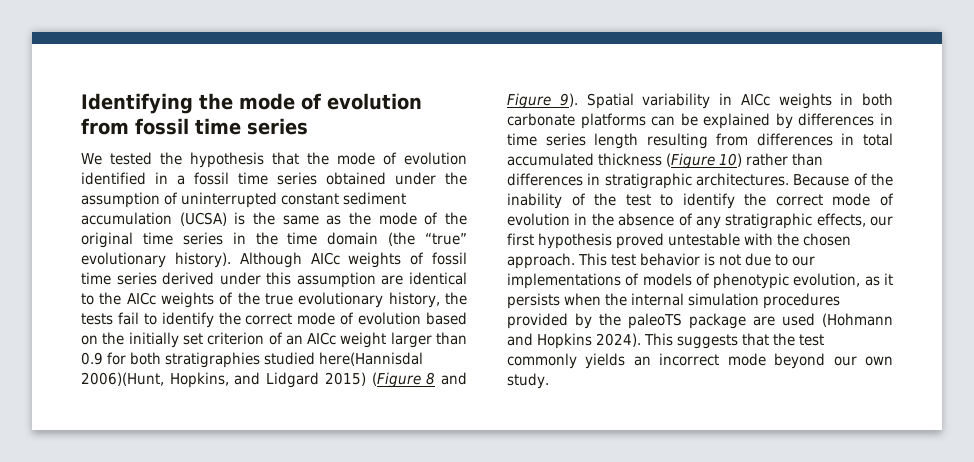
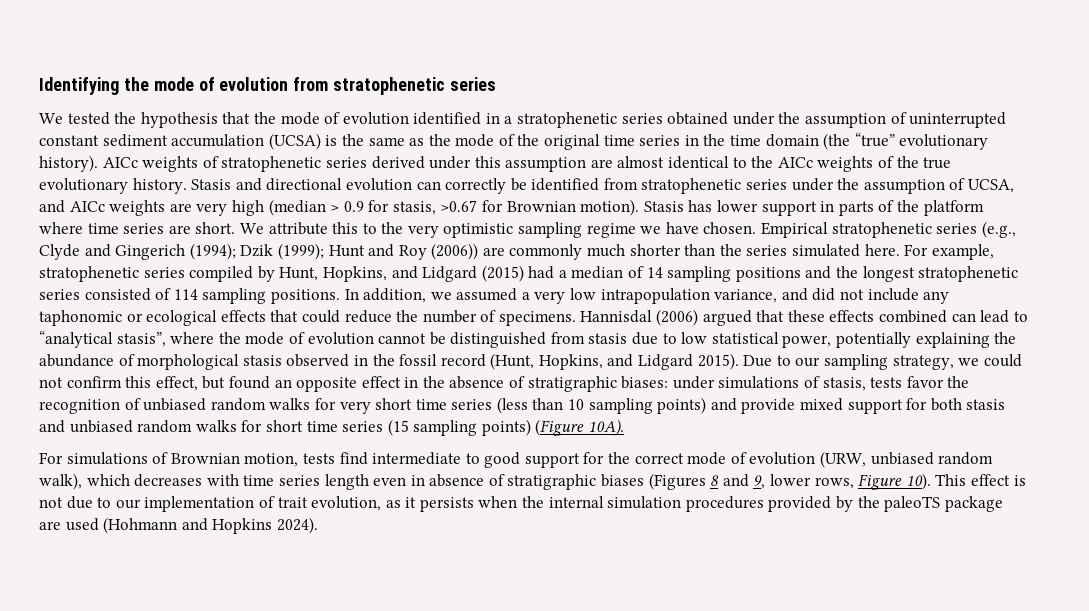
- Identifying the mode of evolution from fossil time series
+ Identifying the mode of evolution from stratophenetic series
- We tested the hypothesis that the mode of evolution identified in a fossil time series obtained under the assumption of uninterrupted constant sediment accumulation (UCSA) is the same as the mode of the original time series in the time domain (the “true” evolutionary history).
+ We tested the hypothesis that the mode of evolution identified in a stratophenetic series obtained under the assumption of uninterrupted constant sediment accumulation (UCSA) is the same as the mode of the original time series in the time domain (the “true” evolutionary history).
- Although AICc weights of fossil time series derived under this assumption are identical to the AICc weights of the true evolutionary history, the tests fail to identify the correct mode of evolution based on the initially set criterion of an AICc weight larger than 0.9 for both stratigraphies studied here(Hannisdal 2006)(Hunt, Hopkins, and Lidgard 2015) (Figure 8 and Figure 9). Spatial variability in AICc weights in both carbonate platforms can be explained by differences in time series length resulting from differences in total accumulated thickness (Figure 10) rather than differences in stratigraphic architectures. Because of the inability of the test to identify the correct mode of evolution in the absence of any stratigraphic effects, our first hypothesis proved untestable with the chosen approach. This test behavior is not due to our implementations of models of phenotypic evolution, as it persists when the internal simulation procedures provided by the paleoTS package are used (Hohmann and Hopkins 2024). This suggests that the test commonly yields an incorrect mode beyond our own study.
+ AICc weights of stratophenetic series derived under this assumption are almost identical to the AICc weights of the true evolutionary history. Stasis and directional evolution can correctly be identified from stratophenetic series under the assumption of UCSA, and AICc weights are very high (median > 0.9 for stasis, >0.67 for Brownian motion). Stasis has lower support in parts of the platform where time series are short. We attribute this to the very optimistic sampling regime we have chosen. Empirical stratophenetic series (e.g., Clyde and Gingerich (1994); Dzik (1999); Hunt and Roy (2006)) are commonly much shorter than the series simulated here. For example, stratophenetic series compiled by Hunt, Hopkins, and Lidgard (2015) had a median of 14 sampling positions and the longest stratophenetic series consisted of 114 sampling positions. In addition, we assumed a very low intrapopulation variance, and did not include any taphonomic or ecological effects that could reduce the number of specimens. Hannisdal (2006) argued that these effects combined can lead to “analytical stasis”, where the mode of evolution cannot be distinguished from stasis due to low statistical power, potentially explaining the abundance of morphological stasis observed in the fossil record (Hunt, Hopkins, and Lidgard 2015). Due to our sampling strategy, we could not confirm this effect, but found an opposite effect in the absence of stratigraphic biases: under simulations of stasis, tests favor the recognition of unbiased random walks for very short time series (less than 10 sampling points) and provide mixed support for both stasis and unbiased random walks for short time series (15 sampling points) (Figure 10A).
+ For simulations of Brownian motion, tests find intermediate to good support for the correct mode of evolution (URW, unbiased random walk), which decreases with time series length even in absence of stratigraphic biases (Figures 8 and 9, lower rows, Figure 10). This effect is not due to our implementation of trait evolution, as it persists when the internal simulation procedures provided by the paleoTS package are used (Hohmann and Hopkins 2024).

